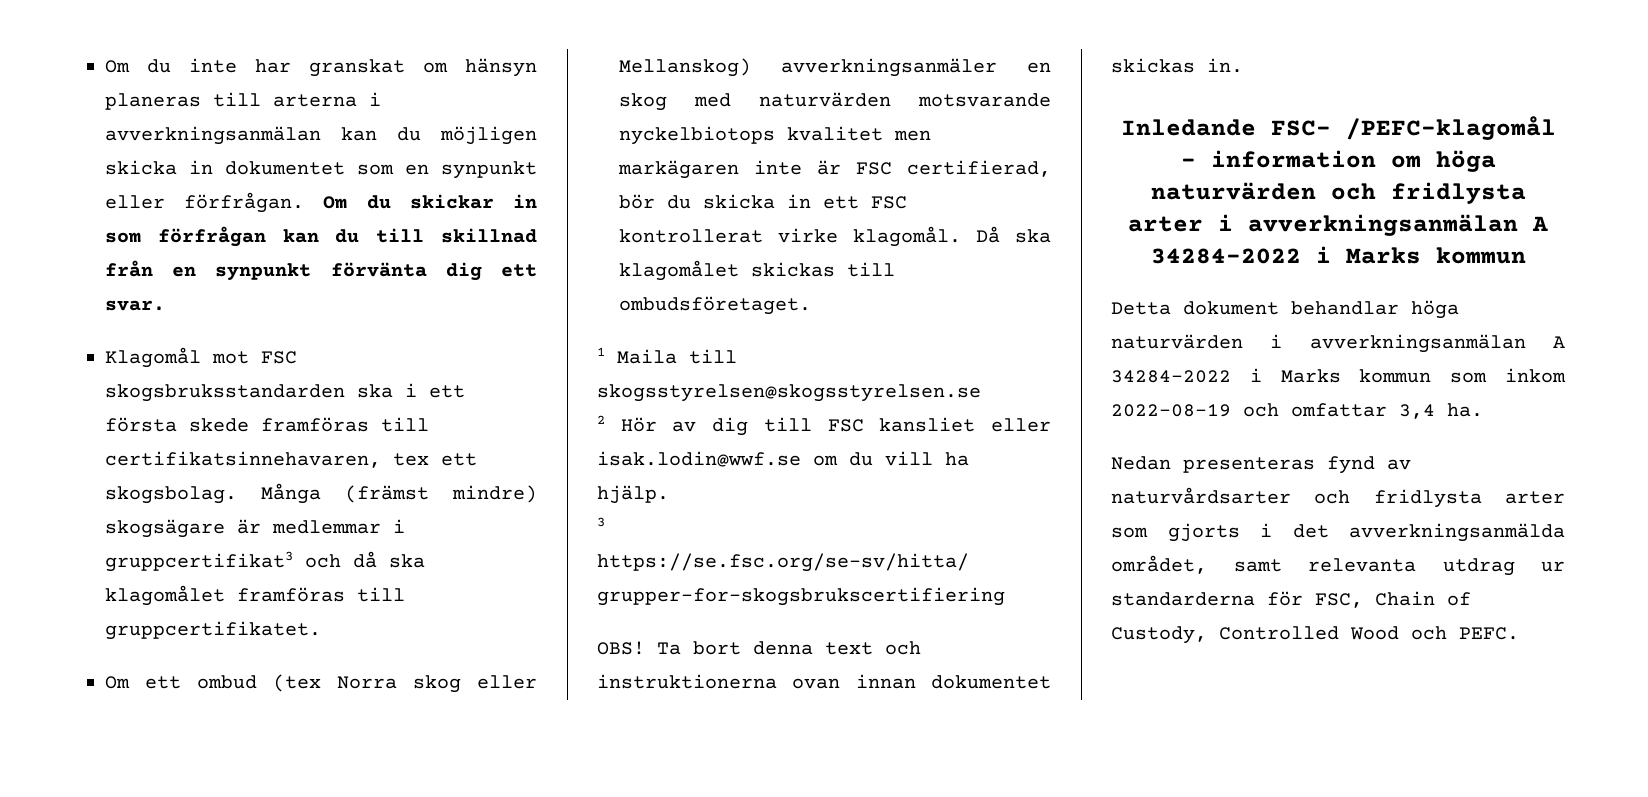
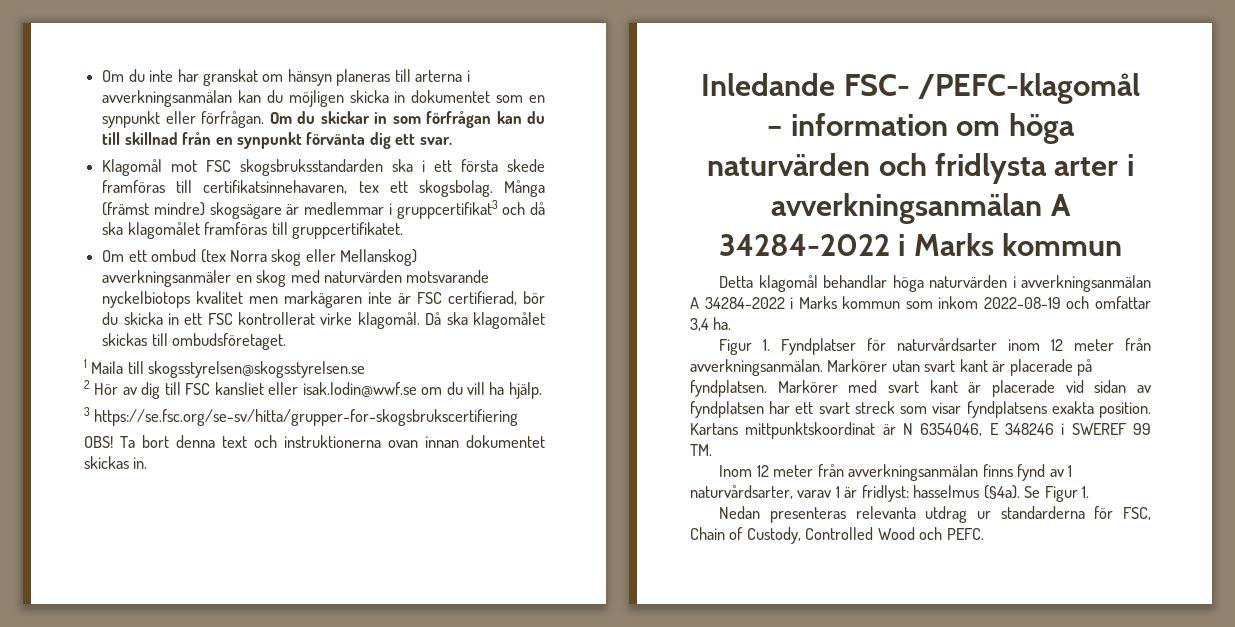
- Detta dokument behandlar höga naturvärden i avverkningsanmälan A 34284-2022 i Marks kommun som inkom 2022-08-19 och omfattar 3,4 ha.
+ Detta klagomål behandlar höga naturvärden i avverkningsanmälan A 34284-2022 i Marks kommun som inkom 2022-08-19 och omfattar 3,4 ha.
- Nedan presenteras fynd av naturvårdsarter och fridlysta arter som gjorts i det avverkningsanmälda området, samt relevanta utdrag ur standarderna för FSC, Chain of Custody, Controlled Wood och PEFC.
+ Figur 1. Fyndplatser för naturvårdsarter inom 12 meter från avverkningsanmälan. Markörer utan svart kant är placerade på fyndplatsen. Markörer med svart kant är placerade vid sidan av fyndplatsen har ett svart streck som visar fyndplatsens exakta position. Kartans mittpunktskoordinat är N 6354046, E 348246 i SWEREF 99 TM.
+ Inom 12 meter från avverkningsanmälan finns fynd av 1 naturvårdsarter, varav 1 är fridlyst: hasselmus (§4a). Se Figur 1.
+ Nedan presenteras relevanta utdrag ur standarderna för FSC, Chain of Custody, Controlled Wood och PEFC.

